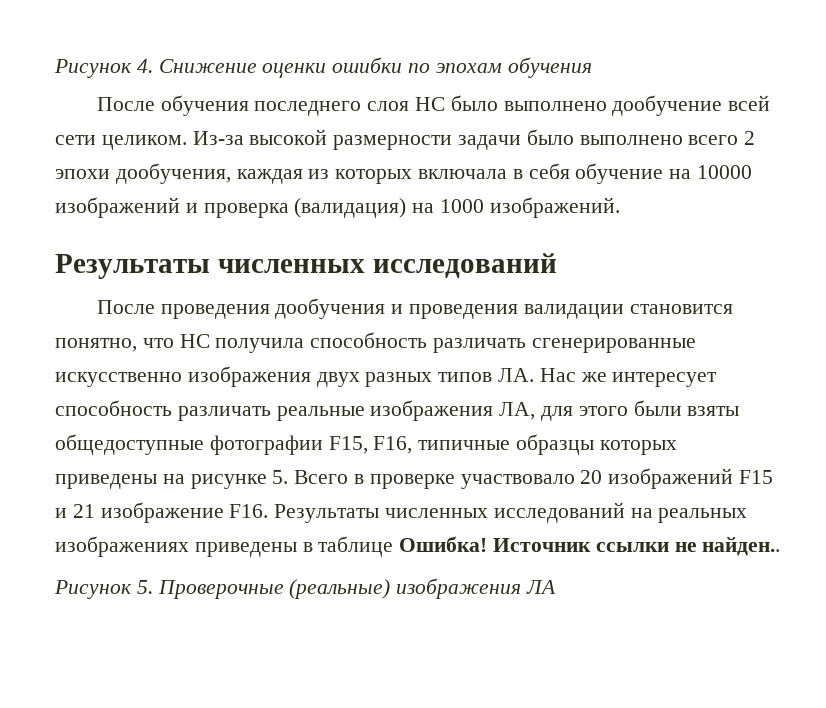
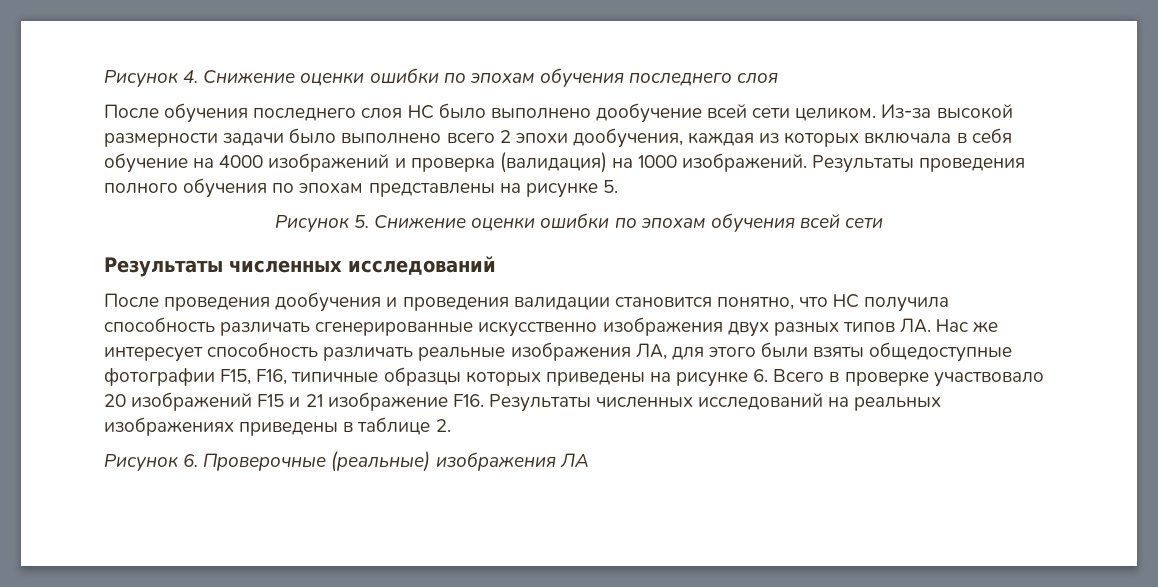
- Рисунок 4. Снижение оценки ошибки по эпохам обучения
+ Рисунок 4. Снижение оценки ошибки по эпохам обучения последнего слоя
- Из-за высокой размерности задачи было выполнено всего 2 эпохи дообучения, каждая из которых включала в себя обучение на 10000 изображений и проверка (валидация) на 1000 изображений.
+ Из-за высокой размерности задачи было выполнено всего 2 эпохи дообучения, каждая из которых включала в себя обучение на 4000 изображений и проверка (валидация) на 1000 изображений. Результаты проведения полного обучения по эпохам представлены на рисунке 5.
+ Рисунок 5. Снижение оценки ошибки по эпохам обучения всей сети
- После проведения дообучения и проведения валидации становится понятно, что НС получила способность различать сгенерированные искусственно изображения двух разных типов ЛА. Нас же интересует способность различать реальные изображения ЛА, для этого были взяты общедоступные фотографии F15, F16, типичные образцы которых приведены на рисунке 5. Всего в проверке участвовало 20 изображений F15 и 21 изображение F16. Результаты численных исследований на реальных изображениях приведены в таблице Ошибка! Источник ссылки не найден..
- Рисунок 5. Проверочные (реальные) изображения ЛА
+ После проведения дообучения и проведения валидации становится понятно, что НС получила способность различать сгенерированные искусственно изображения двух разных типов ЛА. Нас же интересует способность различать реальные изображения ЛА, для этого были взяты общедоступные фотографии F15, F16, типичные образцы которых приведены на рисунке 6. Всего в проверке участвовало 20 изображений F15 и 21 изображение F16. Результаты численных исследований на реальных изображениях приведены в таблице 2.
+ Рисунок 6. Проверочные (реальные) изображения ЛА

